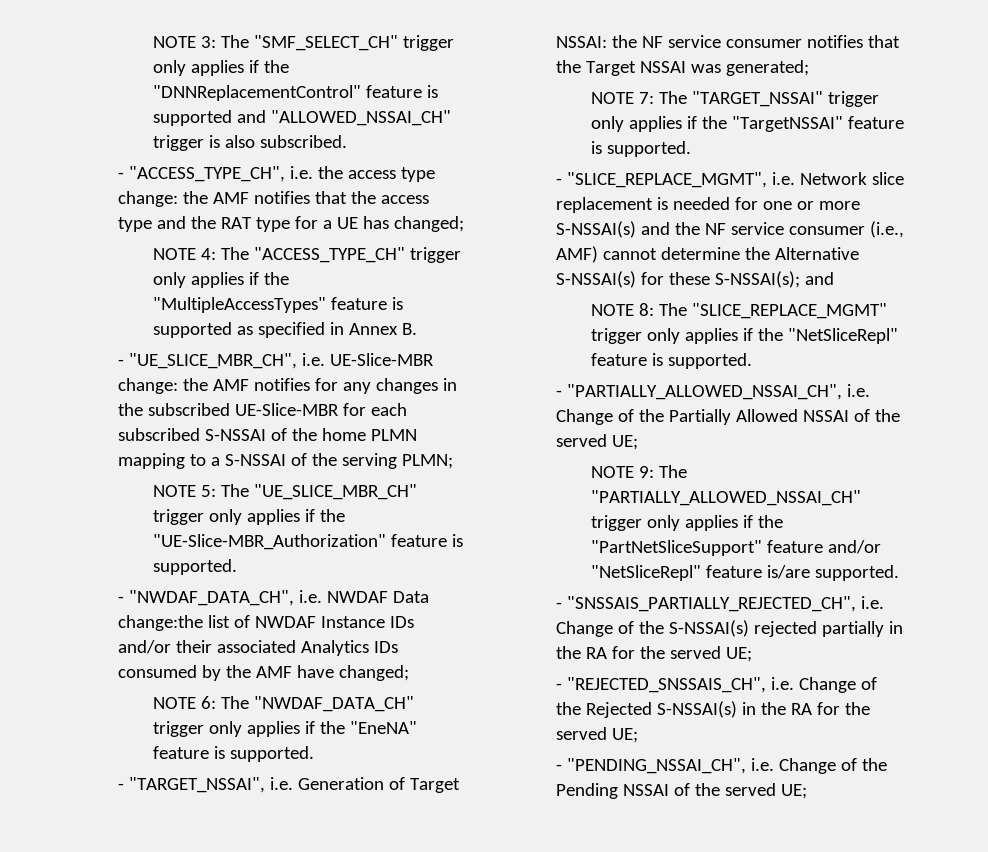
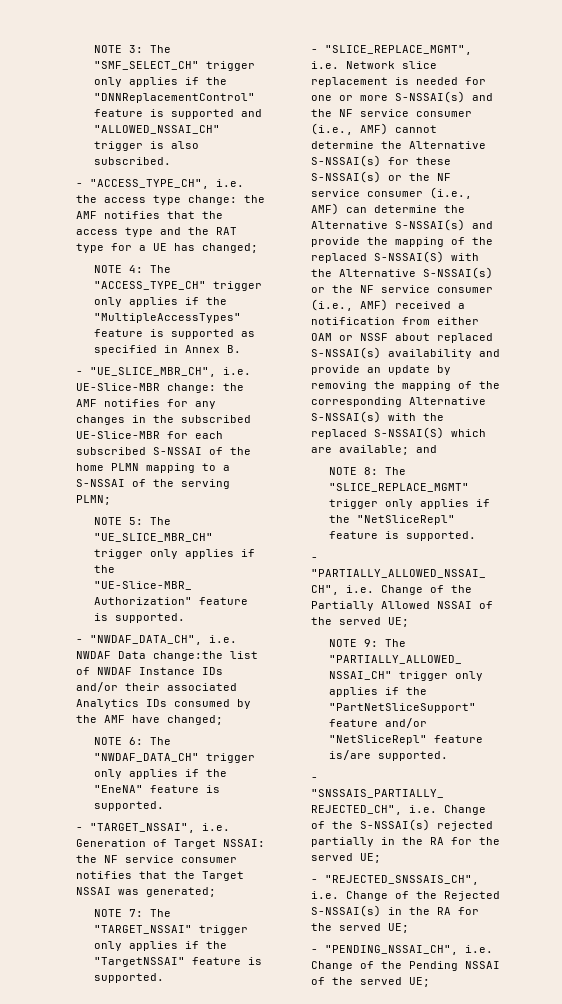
- - "SLICE_REPLACE_MGMT", i.e. Network slice replacement is needed for one or more S-NSSAI(s) and the NF service consumer (i.e., AMF) cannot determine the Alternative S-NSSAI(s) for these S-NSSAI(s); and
+ - "SLICE_REPLACE_MGMT", i.e. Network slice replacement is needed for one or more S-NSSAI(s) and the NF service consumer (i.e., AMF) cannot determine the Alternative S-NSSAI(s) for these S-NSSAI(s) or the NF service consumer (i.e., AMF) can determine the Alternative S-NSSAI(s) and provide the mapping of the replaced S-NSSAI(S) with the Alternative S-NSSAI(s) or the NF service consumer (i.e., AMF) received a notification from either OAM or NSSF about replaced S-NSSAI(s) availability and provide an update by removing the mapping of the corresponding Alternative S-NSSAI(s) with the replaced S-NSSAI(S) which are available; and

